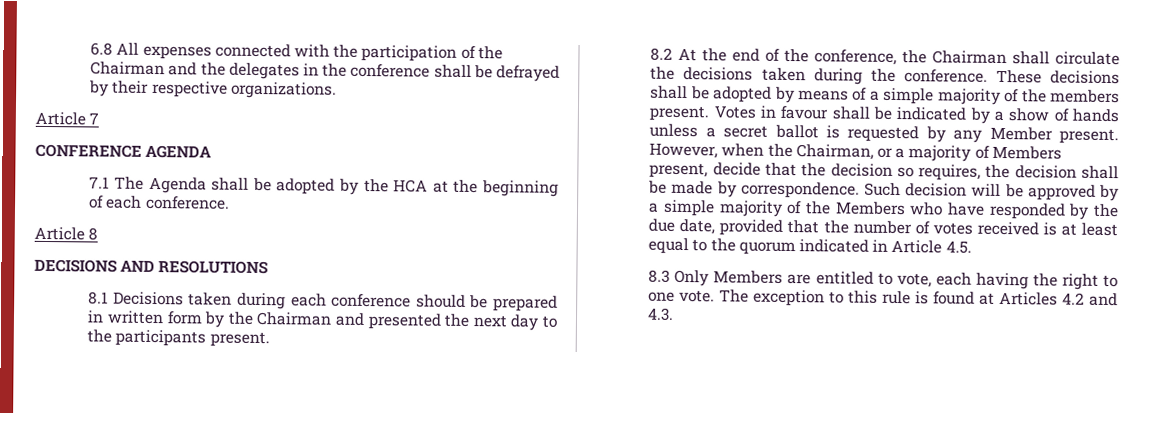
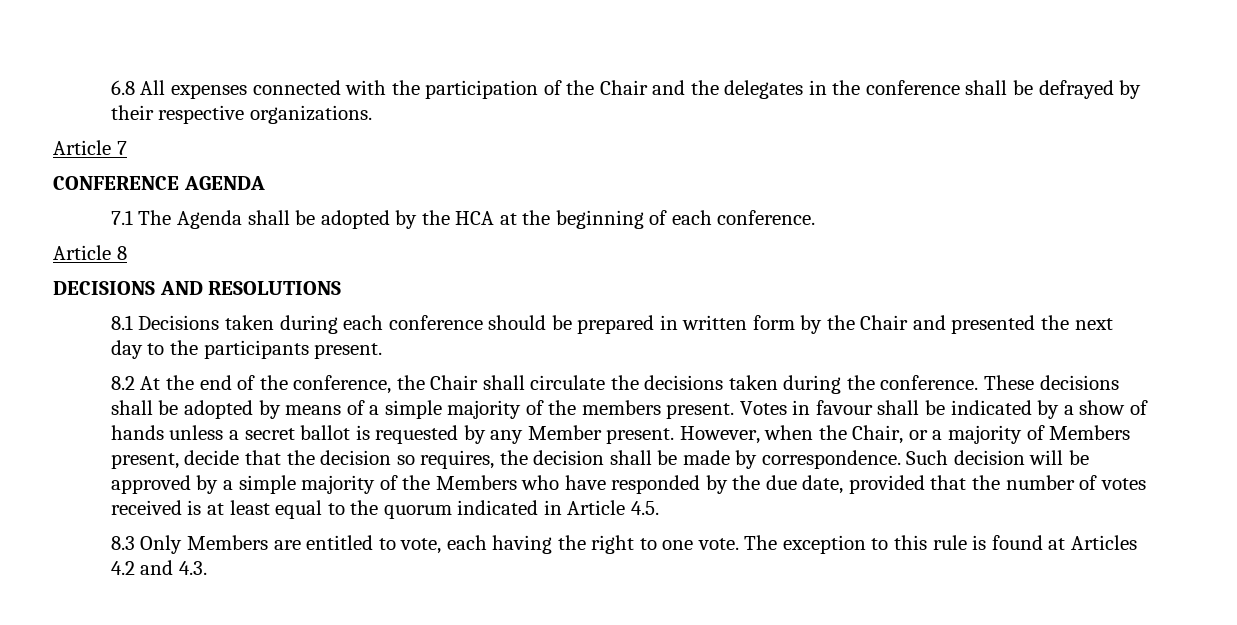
- 6.8 All expenses connected with the participation of the Chairman and the delegates in the conference shall be defrayed by their respective organizations.
+ 6.8 All expenses connected with the participation of the Chair and the delegates in the conference shall be defrayed by their respective organizations.
- 8.1 Decisions taken during each conference should be prepared in written form by the Chairman and presented the next day to the participants present.
+ 8.1 Decisions taken during each conference should be prepared in written form by the Chair and presented the next day to the participants present.
- 8.2 At the end of the conference, the Chairman shall circulate the decisions taken during the conference.
+ 8.2 At the end of the conference, the Chair shall circulate the decisions taken during the conference.
- However, when the Chairman, or a majority of Members present, decide that the decision so requires, the decision shall be made by correspondence.
+ However, when the Chair, or a majority of Members present, decide that the decision so requires, the decision shall be made by correspondence.

